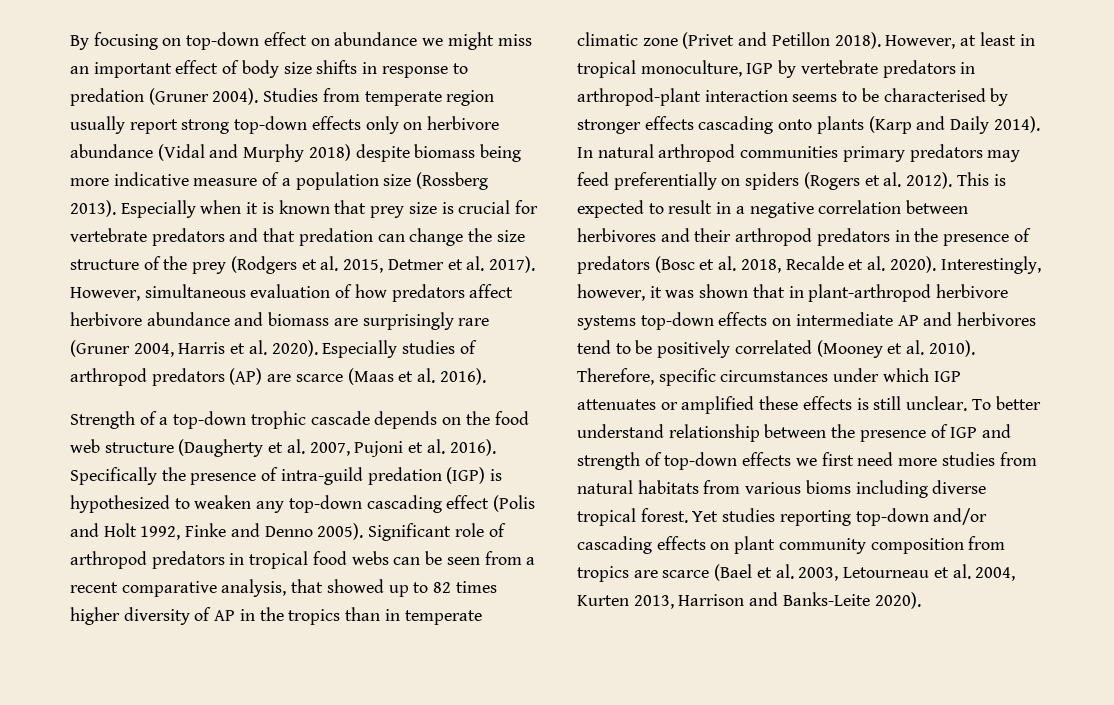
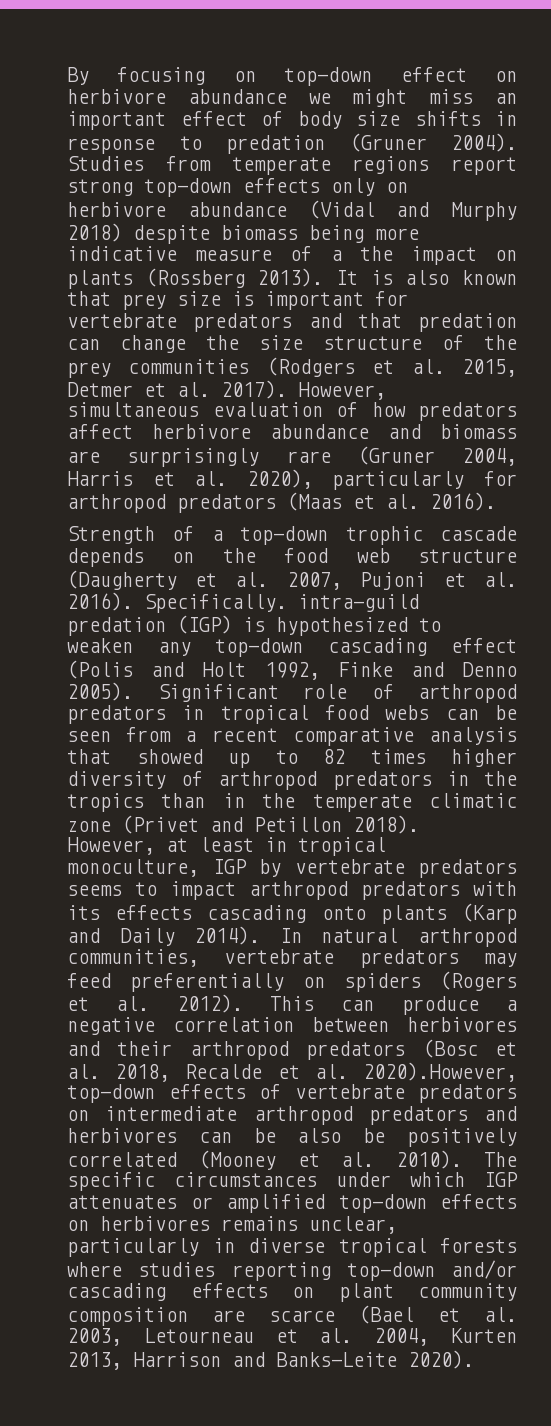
- By focusing on top-down effect on abundance we might miss an important effect of body size shifts in response to predation (Gruner 2004).
+ By focusing on top-down effect on herbivore abundance we might miss an important effect of body size shifts in response to predation (Gruner 2004).
- Studies from temperate region usually report strong top-down effects only on herbivore abundance (Vidal and Murphy 2018) despite biomass being more indicative measure of a population size (Rossberg 2013). Especially when it is known that prey size is crucial for vertebrate predators and that predation can change the size structure of the prey (Rodgers et al. 2015, Detmer et al. 2017).
+ Studies from temperate regions report strong top-down effects only on herbivore abundance (Vidal and Murphy 2018) despite biomass being more indicative measure of a the impact on plants (Rossberg 2013). It is also known that prey size is important for vertebrate predators and that predation can change the size structure of the prey communities (Rodgers et al. 2015, Detmer et al. 2017).
- However, simultaneous evaluation of how predators affect herbivore abundance and biomass are surprisingly rare (Gruner 2004, Harris et al. 2020). Especially studies of arthropod predators (AP) are scarce (Maas et al. 2016).
+ However, simultaneous evaluation of how predators affect herbivore abundance and biomass are surprisingly rare (Gruner 2004, Harris et al. 2020), particularly for arthropod predators (Maas et al. 2016).
- Specifically the presence of intra-guild predation (IGP) is hypothesized to weaken any top-down cascading effect (Polis and Holt 1992, Finke and Denno 2005).
+ Specifically. intra-guild predation (IGP) is hypothesized to weaken any top-down cascading effect (Polis and Holt 1992, Finke and Denno 2005).
- Significant role of arthropod predators in tropical food webs can be seen from a recent comparative analysis, that showed up to 82 times higher diversity of AP in the tropics than in temperate climatic zone (Privet and Petillon 2018).
+ Significant role of arthropod predators in tropical food webs can be seen from a recent comparative analysis that showed up to 82 times higher diversity of arthropod predators in the tropics than in the temperate climatic zone (Privet and Petillon 2018).
- However, at least in tropical monoculture, IGP by vertebrate predators in arthropod-plant interaction seems to be characterised by stronger effects cascading onto plants (Karp and Daily 2014).
+ However, at least in tropical monoculture, IGP by vertebrate predators seems to impact arthropod predators with its effects cascading onto plants (Karp and Daily 2014).
- In natural arthropod communities primary predators may feed preferentially on spiders (Rogers et al. 2012).
+ In natural arthropod communities, vertebrate predators may feed preferentially on spiders (Rogers et al. 2012).
- This is expected to result in a negative correlation between herbivores and their arthropod predators in the presence of predators (Bosc et al. 2018, Recalde et al. 2020). Interestingly, however, it was shown that in plant-arthropod herbivore systems top-down effects on intermediate AP and herbivores tend to be positively correlated (Mooney et al. 2010).
+ This can produce a negative correlation between herbivores and their arthropod predators (Bosc et al. 2018, Recalde et al. 2020).However, top-down effects of vertebrate predators on intermediate arthropod predators and herbivores can be also be positively correlated (Mooney et al. 2010).
- Therefore, specific circumstances under which IGP attenuates or amplified these effects is still unclear. To better understand relationship between the presence of IGP and strength of top-down effects we first need more studies from natural habitats from various bioms including diverse tropical forest. Yet studies reporting top-down and/or cascading effects on plant community composition from tropics are scarce (Bael et al. 2003, Letourneau et al. 2004, Kurten 2013, Harrison and Banks-Leite 2020).
+ The specific circumstances under which IGP attenuates or amplified top-down effects on herbivores remains unclear, particularly in diverse tropical forests where studies reporting top-down and/or cascading effects on plant community composition are scarce (Bael et al. 2003, Letourneau et al. 2004, Kurten 2013, Harrison and Banks-Leite 2020).

